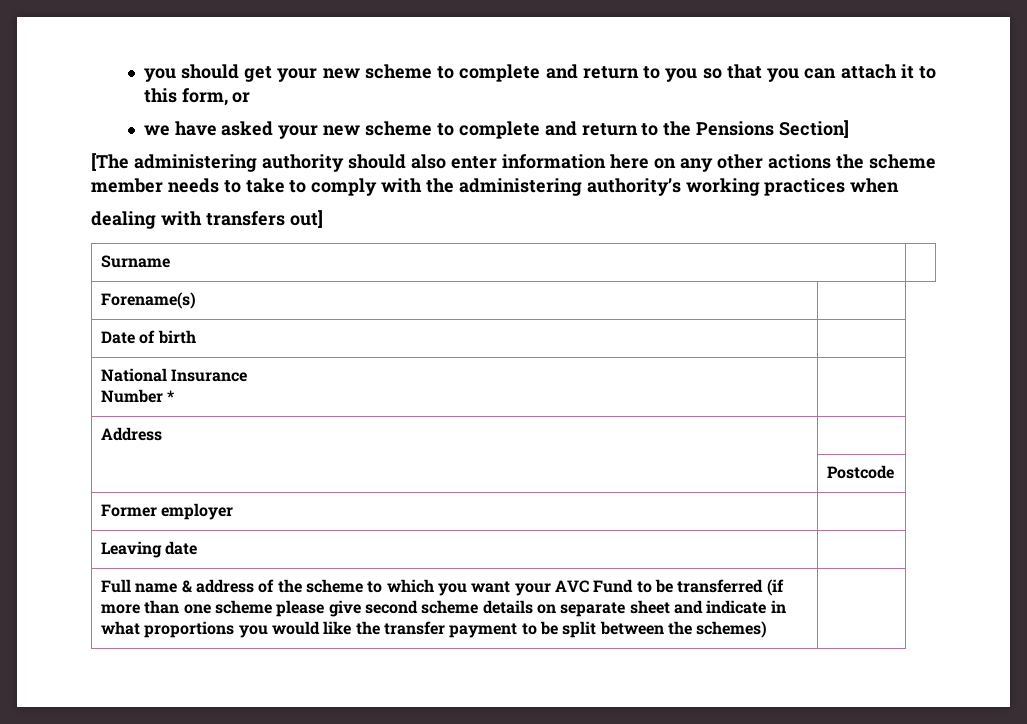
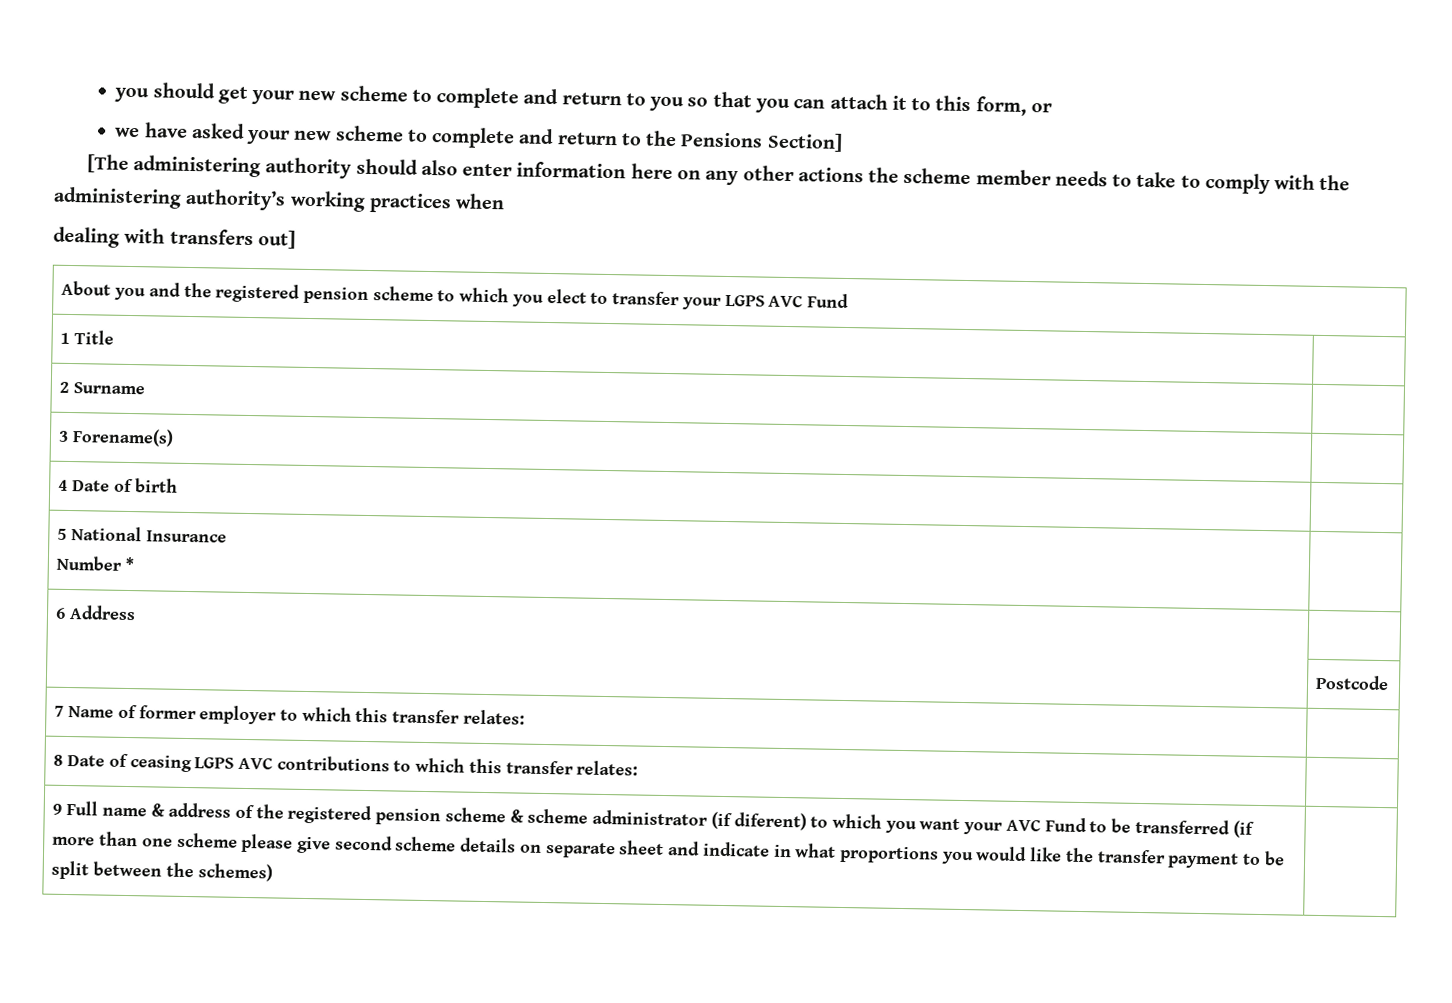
- Surname |
+ About you and the registered pension scheme to which you elect to transfer your LGPS AVC Fund
+ 1 Title |
+ 2 Surname |
- Forename(s) |
+ 3 Forename(s) |
- Date of birth |
+ 4 Date of birth |
- National Insurance
+ 5 National Insurance
- Address |
+ 6 Address |
- Former employer |
- Leaving date |
- Full name & address of the scheme to which you want your AVC Fund to be transferred (if more than one scheme please give second scheme details on separate sheet and indicate in what proportions you would like the transfer payment to be split between the schemes)
+ 7 Name of former employer to which this transfer relates: |
+ 8 Date of ceasing LGPS AVC contributions to which this transfer relates: |
+ 9 Full name & address of the registered pension scheme & scheme administrator (if diferent) to which you want your AVC Fund to be transferred (if more than one scheme please give second scheme details on separate sheet and indicate in what proportions you would like the transfer payment to be split between the schemes)

